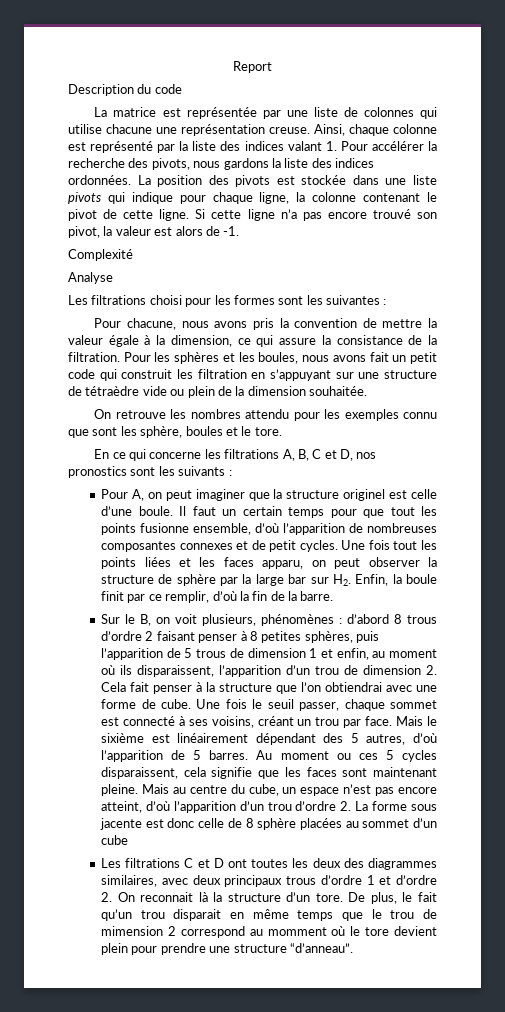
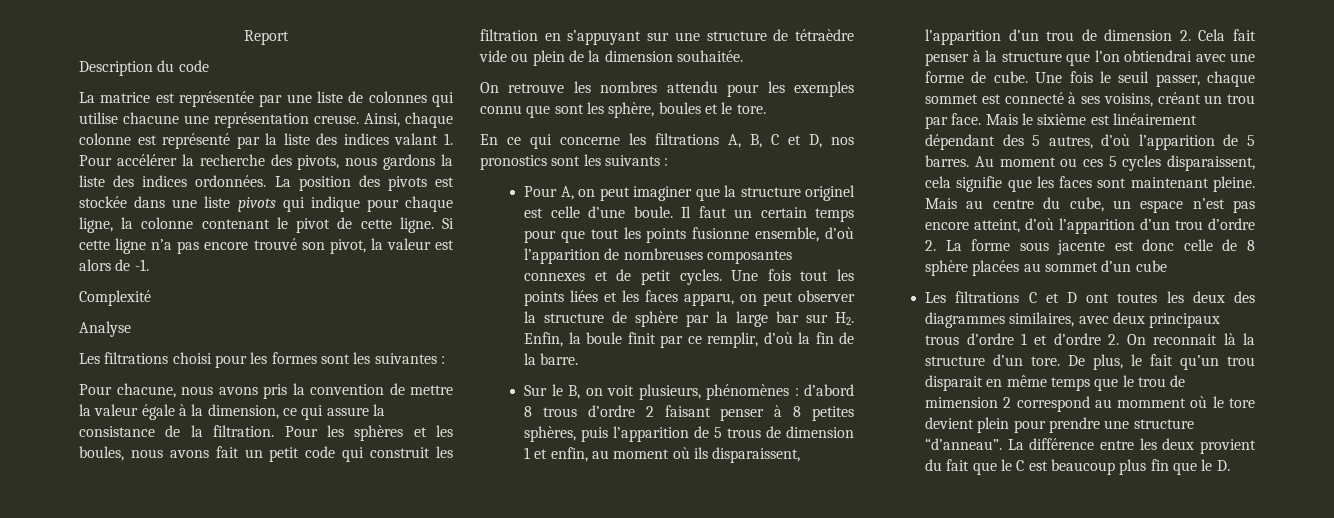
+ La différence entre les deux provient du fait que le C est beaucoup plus fin que le D.

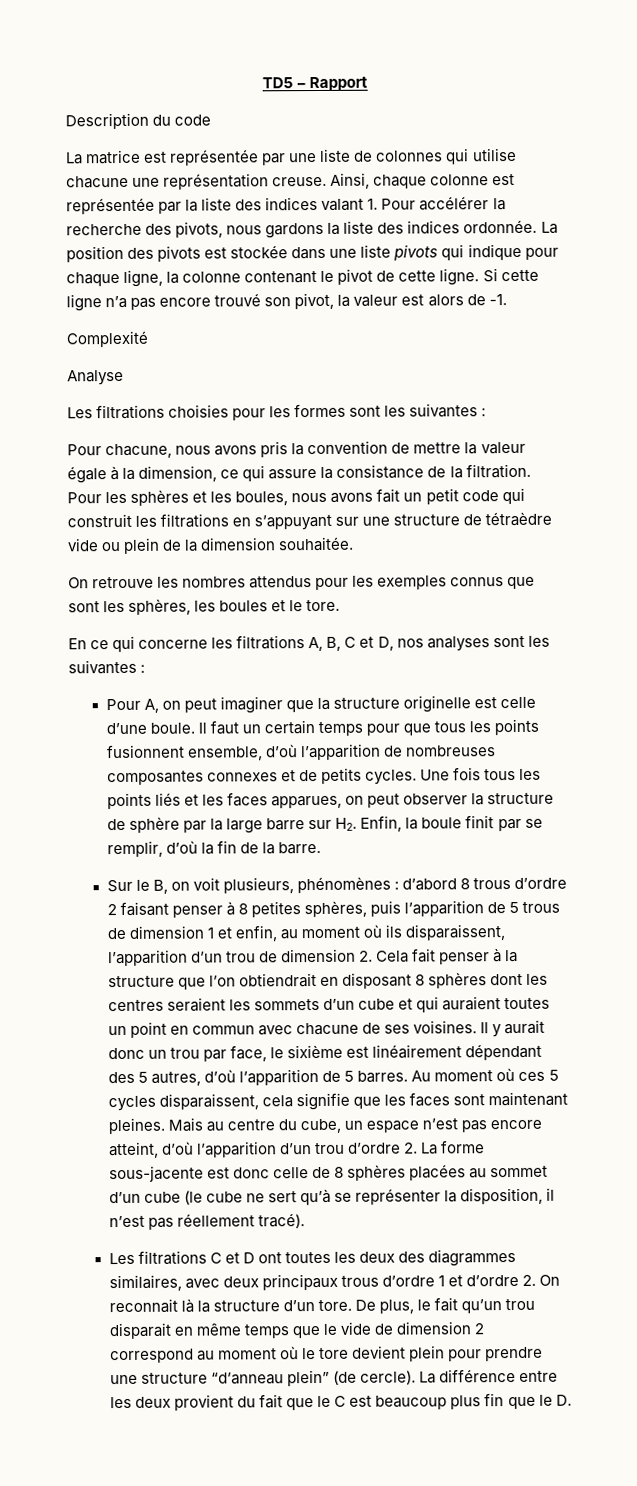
- Report
+ TD5 – Rapport
- Ainsi, chaque colonne est représenté par la liste des indices valant 1. Pour accélérer la recherche des pivots, nous gardons la liste des indices ordonnées.
+ Ainsi, chaque colonne est représentée par la liste des indices valant 1. Pour accélérer la recherche des pivots, nous gardons la liste des indices ordonnée.
- Les filtrations choisi pour les formes sont les suivantes :
+ Les filtrations choisies pour les formes sont les suivantes :
- Pour les sphères et les boules, nous avons fait un petit code qui construit les filtration en s’appuyant sur une structure de tétraèdre vide ou plein de la dimension souhaitée.
+ Pour les sphères et les boules, nous avons fait un petit code qui construit les filtrations en s’appuyant sur une structure de tétraèdre vide ou plein de la dimension souhaitée.
- On retrouve les nombres attendu pour les exemples connu que sont les sphère, boules et le tore.
+ On retrouve les nombres attendus pour les exemples connus que sont les sphères, les boules et le tore.
- En ce qui concerne les filtrations A, B, C et D, nos pronostics sont les suivants :
+ En ce qui concerne les filtrations A, B, C et D, nos analyses sont les suivantes :
- Pour A, on peut imaginer que la structure originel est celle d’une boule.
+ Pour A, on peut imaginer que la structure originelle est celle d’une boule.
- Il faut un certain temps pour que tout les points fusionne ensemble, d’où l’apparition de nombreuses composantes connexes et de petit cycles.
+ Il faut un certain temps pour que tous les points fusionnent ensemble, d’où l’apparition de nombreuses composantes connexes et de petits cycles.
- Une fois tout les points liées et les faces apparu, on peut observer la structure de sphère par la large bar sur H2. Enfin, la boule finit par ce remplir, d’où la fin de la barre.
+ Une fois tous les points liés et les faces apparues, on peut observer la structure de sphère par la large barre sur H2. Enfin, la boule finit par se remplir, d’où la fin de la barre.
- d’abord 8 trous d’ordre 2 faisant penser à 8 petites sphères, puis l’apparition de 5 trous de dimension 1 et enfin, au moment où ils disparaissent, l’apparition d’un trou de dimension 2. Cela fait penser à la structure que l’on obtiendrai avec une forme de cube. Une fois le seuil passer, chaque sommet est connecté à ses voisins, créant un trou par face. Mais le sixième est linéairement dépendant des 5 autres, d’où l’apparition de 5 barres.
+ d’abord 8 trous d’ordre 2 faisant penser à 8 petites sphères, puis l’apparition de 5 trous de dimension 1 et enfin, au moment où ils disparaissent, l’apparition d’un trou de dimension 2. Cela fait penser à la structure que l’on obtiendrait en disposant 8 sphères dont les centres seraient les sommets d’un cube et qui auraient toutes un point en commun avec chacune de ses voisines. Il y aurait donc un trou par face, le sixième est linéairement dépendant des 5 autres, d’où l’apparition de 5 barres.
- Au moment ou ces 5 cycles disparaissent, cela signifie que les faces sont maintenant pleine.
+ Au moment où ces 5 cycles disparaissent, cela signifie que les faces sont maintenant pleines.
- Mais au centre du cube, un espace n’est pas encore atteint, d’où l’apparition d’un trou d’ordre 2. La forme sous jacente est donc celle de 8 sphère placées au sommet d’un cube
+ Mais au centre du cube, un espace n’est pas encore atteint, d’où l’apparition d’un trou d’ordre 2. La forme sous-jacente est donc celle de 8 sphères placées au sommet d’un cube (le cube ne sert qu’à se représenter la disposition, il n’est pas réellement tracé).
- De plus, le fait qu’un trou disparait en même temps que le trou de mimension 2 correspond au momment où le tore devient plein pour prendre une structure “d’anneau”.
+ De plus, le fait qu’un trou disparait en même temps que le vide de dimension 2 correspond au moment où le tore devient plein pour prendre une structure “d’anneau plein” (de cercle).

